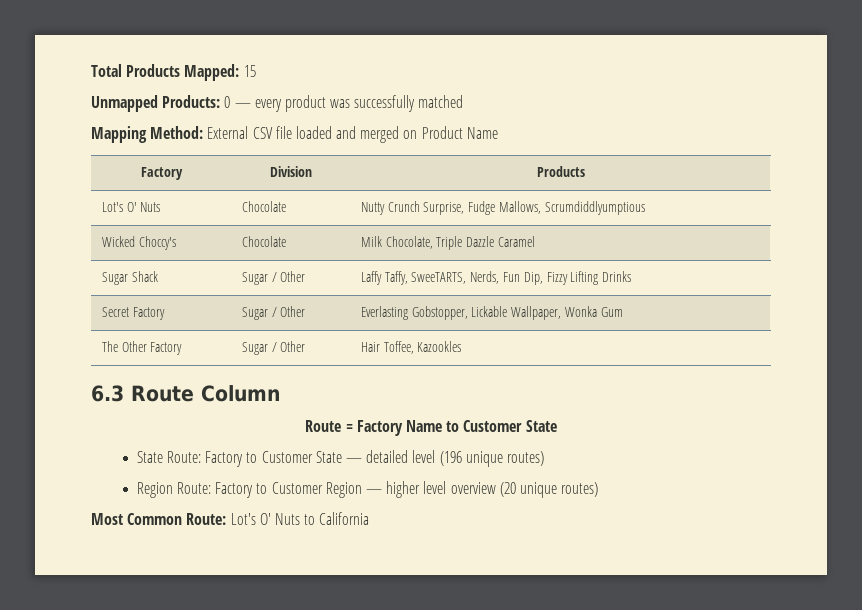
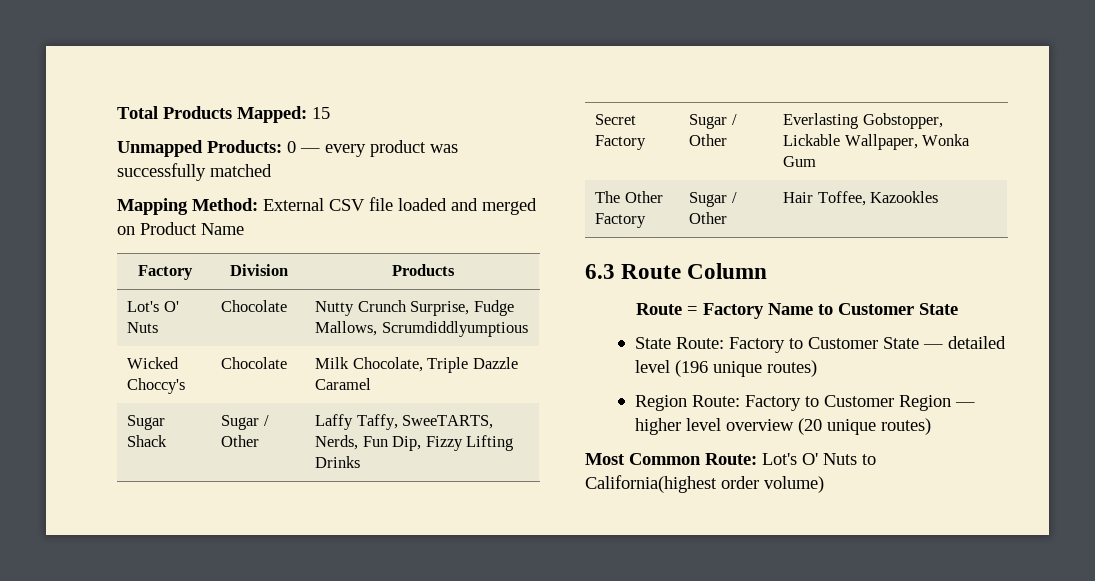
- Most Common Route: Lot's O' Nuts to California
+ Most Common Route: Lot's O' Nuts to California(highest order volume)

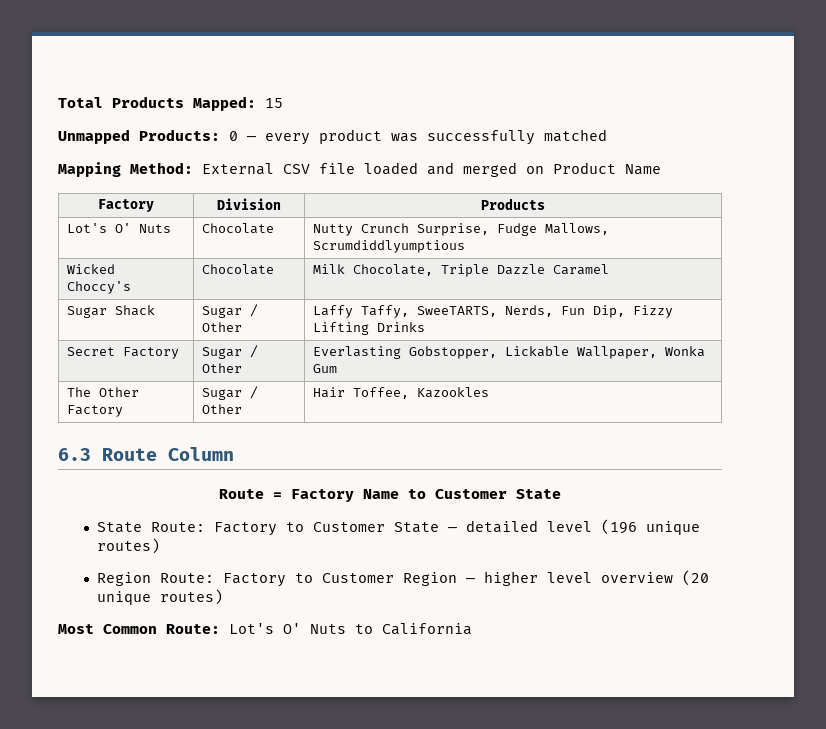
- Most Common Route: Lot's O' Nuts to California(highest order volume)
+ Most Common Route: Lot's O' Nuts to California

